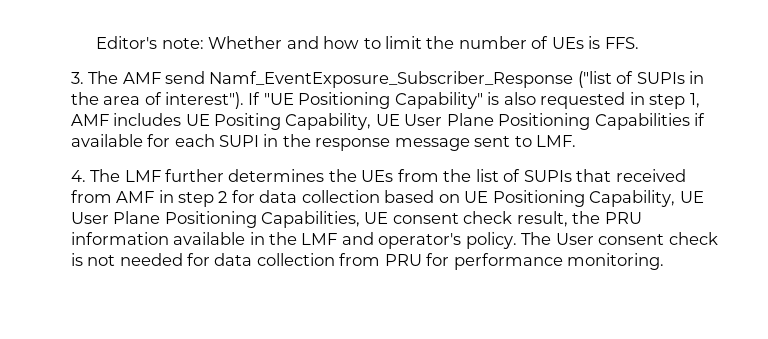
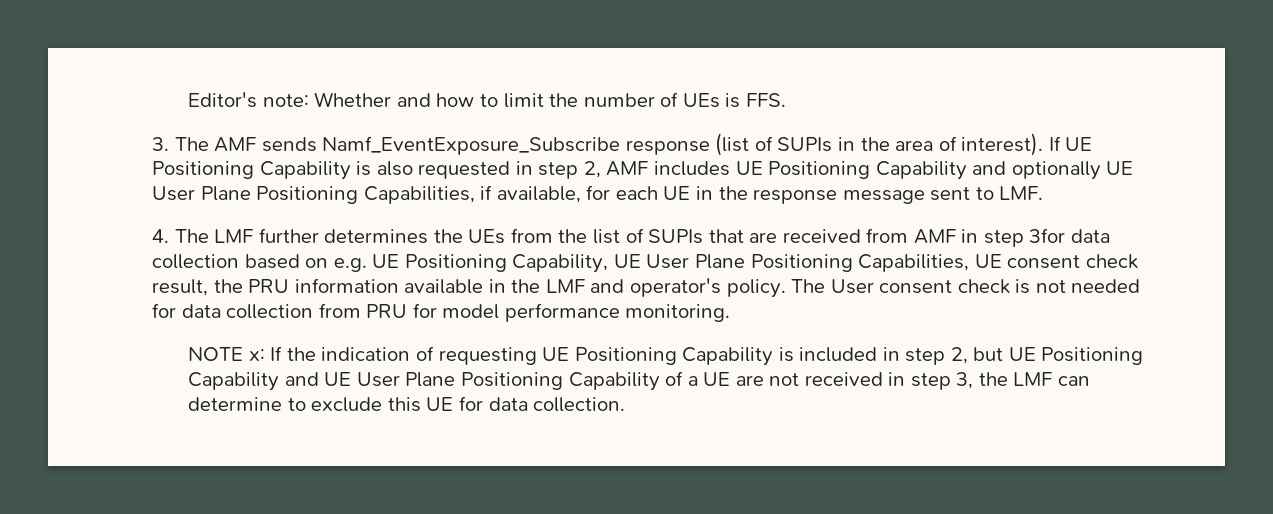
- 3. The AMF send Namf_EventExposure_Subscriber_Response ("list of SUPIs in the area of interest"). If "UE Positioning Capability" is also requested in step 1, AMF includes UE Positing Capability, UE User Plane Positioning Capabilities if available for each SUPI in the response message sent to LMF.
+ 3. The AMF sends Namf_EventExposure_Subscribe response (list of SUPIs in the area of interest). If UE Positioning Capability is also requested in step 2, AMF includes UE Positioning Capability and optionally UE User Plane Positioning Capabilities, if available, for each UE in the response message sent to LMF.
- 4. The LMF further determines the UEs from the list of SUPIs that received from AMF in step 2 for data collection based on UE Positioning Capability, UE User Plane Positioning Capabilities, UE consent check result, the PRU information available in the LMF and operator's policy.
+ 4. The LMF further determines the UEs from the list of SUPIs that are received from AMF in step 3for data collection based on e.g. UE Positioning Capability, UE User Plane Positioning Capabilities, UE consent check result, the PRU information available in the LMF and operator's policy.
- The User consent check is not needed for data collection from PRU for performance monitoring.
+ The User consent check is not needed for data collection from PRU for model performance monitoring.
+ NOTE x: If the indication of requesting UE Positioning Capability is included in step 2, but UE Positioning Capability and UE User Plane Positioning Capability of a UE are not received in step 3, the LMF can determine to exclude this UE for data collection.

